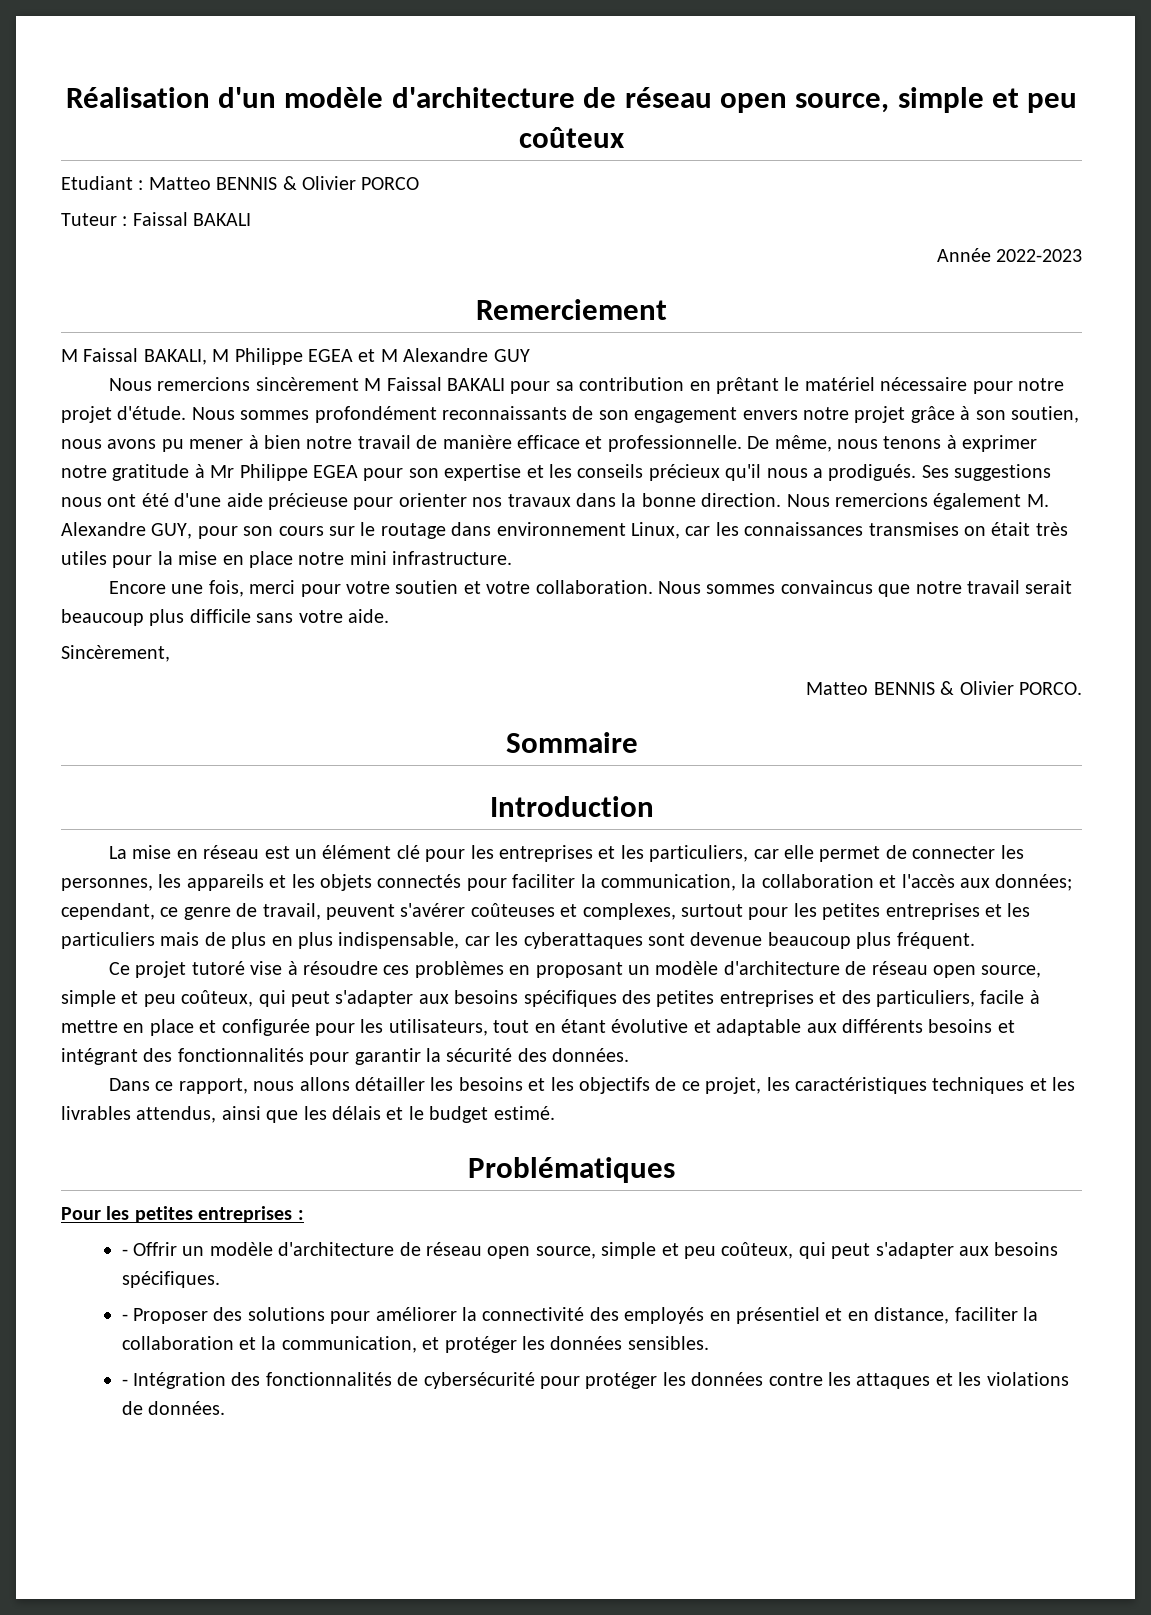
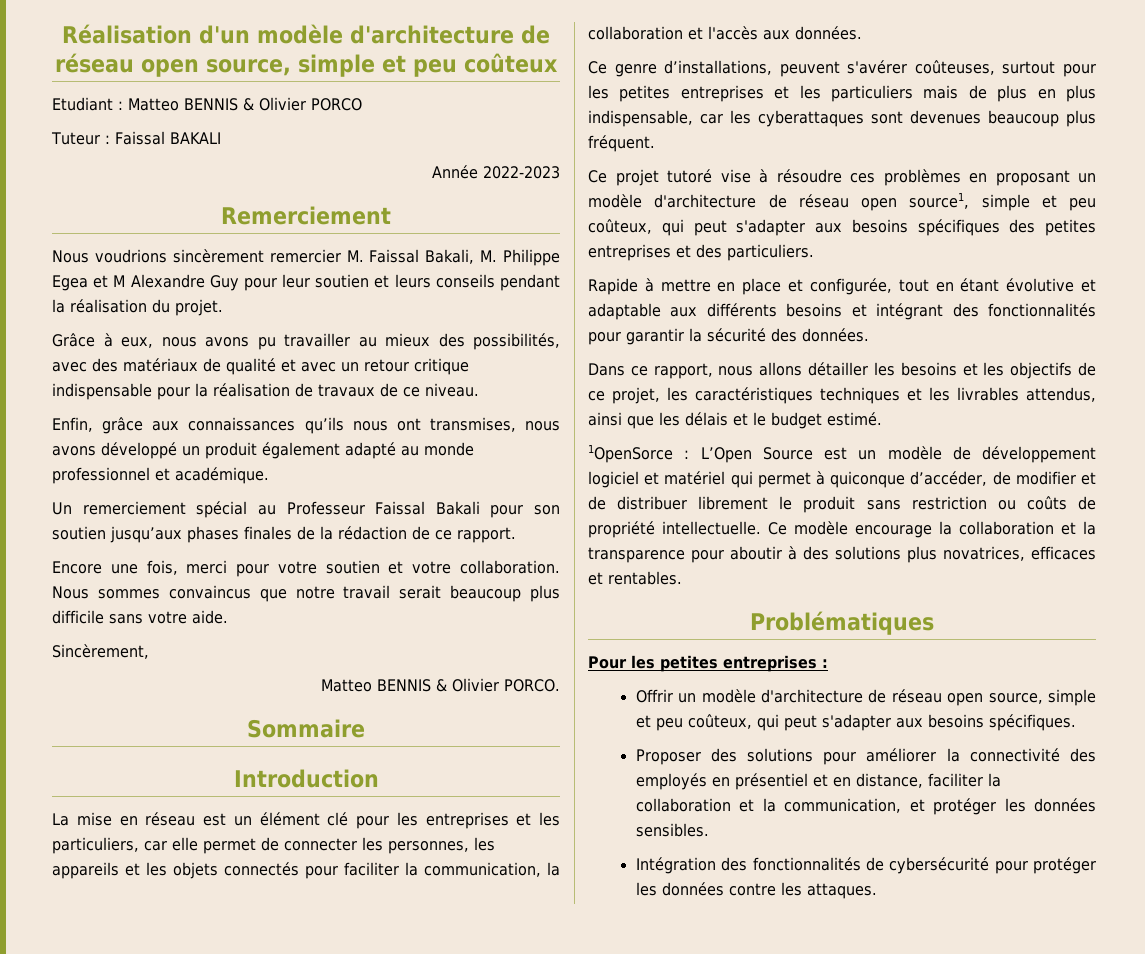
- M Faissal BAKALI, M Philippe EGEA et M Alexandre GUY
- Nous remercions sincèrement M Faissal BAKALI pour sa contribution en prêtant le matériel nécessaire pour notre projet d'étude. Nous sommes profondément reconnaissants de son engagement envers notre projet grâce à son soutien, nous avons pu mener à bien notre travail de manière efficace et professionnelle. De même, nous tenons à exprimer notre gratitude à Mr Philippe EGEA pour son expertise et les conseils précieux qu'il nous a prodigués. Ses suggestions nous ont été d'une aide précieuse pour orienter nos travaux dans la bonne direction. Nous remercions également M. Alexandre GUY, pour son cours sur le routage dans environnement Linux, car les connaissances transmises on était très utiles pour la mise en place notre mini infrastructure.
+ Nous voudrions sincèrement remercier M. Faissal Bakali, M. Philippe Egea et M Alexandre Guy pour leur soutien et leurs conseils pendant la réalisation du projet.
+ Grâce à eux, nous avons pu travailler au mieux des possibilités, avec des matériaux de qualité et avec un retour critique indispensable pour la réalisation de travaux de ce niveau.
+ Enfin, grâce aux connaissances qu’ils nous ont transmises, nous avons développé un produit également adapté au monde professionnel et académique.
+ Un remerciement spécial au Professeur Faissal Bakali pour son soutien jusqu’aux phases finales de la rédaction de ce rapport.
- La mise en réseau est un élément clé pour les entreprises et les particuliers, car elle permet de connecter les personnes, les appareils et les objets connectés pour faciliter la communication, la collaboration et l'accès aux données; cependant, ce genre de travail, peuvent s'avérer coûteuses et complexes, surtout pour les petites entreprises et les particuliers mais de plus en plus indispensable, car les cyberattaques sont devenue beaucoup plus fréquent.
+ La mise en réseau est un élément clé pour les entreprises et les particuliers, car elle permet de connecter les personnes, les appareils et les objets connectés pour faciliter la communication, la collaboration et l'accès aux données.
+ Ce genre d’installations, peuvent s'avérer coûteuses, surtout pour les petites entreprises et les particuliers mais de plus en plus indispensable, car les cyberattaques sont devenues beaucoup plus fréquent.
- Ce projet tutoré vise à résoudre ces problèmes en proposant un modèle d'architecture de réseau open source, simple et peu coûteux, qui peut s'adapter aux besoins spécifiques des petites entreprises et des particuliers, facile à mettre en place et configurée pour les utilisateurs, tout en étant évolutive et adaptable aux différents besoins et intégrant des fonctionnalités pour garantir la sécurité des données.
+ Ce projet tutoré vise à résoudre ces problèmes en proposant un modèle d'architecture de réseau open source1, simple et peu coûteux, qui peut s'adapter aux besoins spécifiques des petites entreprises et des particuliers.
+ Rapide à mettre en place et configurée, tout en étant évolutive et adaptable aux différents besoins et intégrant des fonctionnalités pour garantir la sécurité des données.
+ 1OpenSorce : L’Open Source est un modèle de développement logiciel et matériel qui permet à quiconque d’accéder, de modifier et de distribuer librement le produit sans restriction ou coûts de propriété intellectuelle. Ce modèle encourage la collaboration et la transparence pour aboutir à des solutions plus novatrices, efficaces et rentables.
- - Offrir un modèle d'architecture de réseau open source, simple et peu coûteux, qui peut s'adapter aux besoins spécifiques.
+ Offrir un modèle d'architecture de réseau open source, simple et peu coûteux, qui peut s'adapter aux besoins spécifiques.
- - Proposer des solutions pour améliorer la connectivité des employés en présentiel et en distance, faciliter la collaboration et la communication, et protéger les données sensibles.
+ Proposer des solutions pour améliorer la connectivité des employés en présentiel et en distance, faciliter la collaboration et la communication, et protéger les données sensibles.
- - Intégration des fonctionnalités de cybersécurité pour protéger les données contre les attaques et les violations de données.
+ Intégration des fonctionnalités de cybersécurité pour protéger les données contre les attaques.

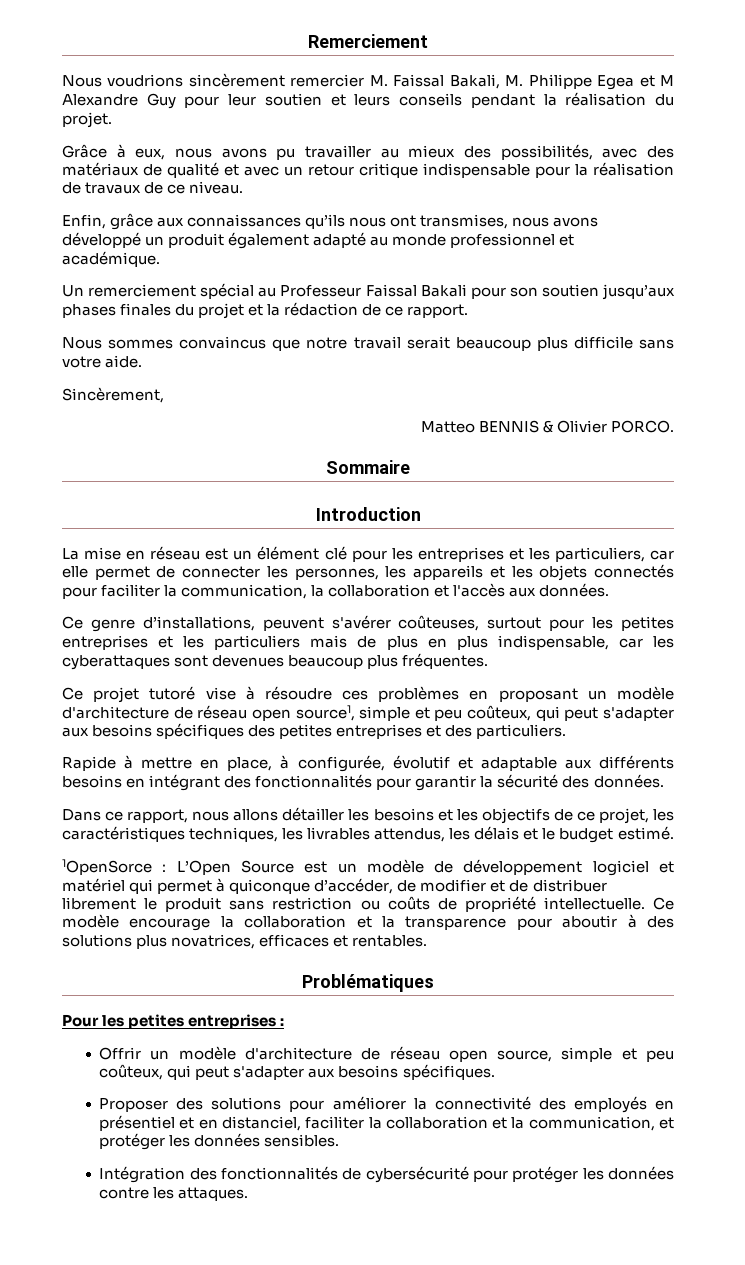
- Réalisation d'un modèle d'architecture de réseau open source, simple et peu coûteux
- Etudiant : Matteo BENNIS & Olivier PORCO
- Tuteur : Faissal BAKALI
- Année 2022-2023
- Un remerciement spécial au Professeur Faissal Bakali pour son soutien jusqu’aux phases finales de la rédaction de ce rapport.
+ Un remerciement spécial au Professeur Faissal Bakali pour son soutien jusqu’aux phases finales du projet et la rédaction de ce rapport.
- Encore une fois, merci pour votre soutien et votre collaboration.
- Ce genre d’installations, peuvent s'avérer coûteuses, surtout pour les petites entreprises et les particuliers mais de plus en plus indispensable, car les cyberattaques sont devenues beaucoup plus fréquent.
+ Ce genre d’installations, peuvent s'avérer coûteuses, surtout pour les petites entreprises et les particuliers mais de plus en plus indispensable, car les cyberattaques sont devenues beaucoup plus fréquentes.
- Rapide à mettre en place et configurée, tout en étant évolutive et adaptable aux différents besoins et intégrant des fonctionnalités pour garantir la sécurité des données.
+ Rapide à mettre en place, à configurée, évolutif et adaptable aux différents besoins en intégrant des fonctionnalités pour garantir la sécurité des données.
- Dans ce rapport, nous allons détailler les besoins et les objectifs de ce projet, les caractéristiques techniques et les livrables attendus, ainsi que les délais et le budget estimé.
+ Dans ce rapport, nous allons détailler les besoins et les objectifs de ce projet, les caractéristiques techniques, les livrables attendus, les délais et le budget estimé.
- Proposer des solutions pour améliorer la connectivité des employés en présentiel et en distance, faciliter la collaboration et la communication, et protéger les données sensibles.
+ Proposer des solutions pour améliorer la connectivité des employés en présentiel et en distanciel, faciliter la collaboration et la communication, et protéger les données sensibles.

